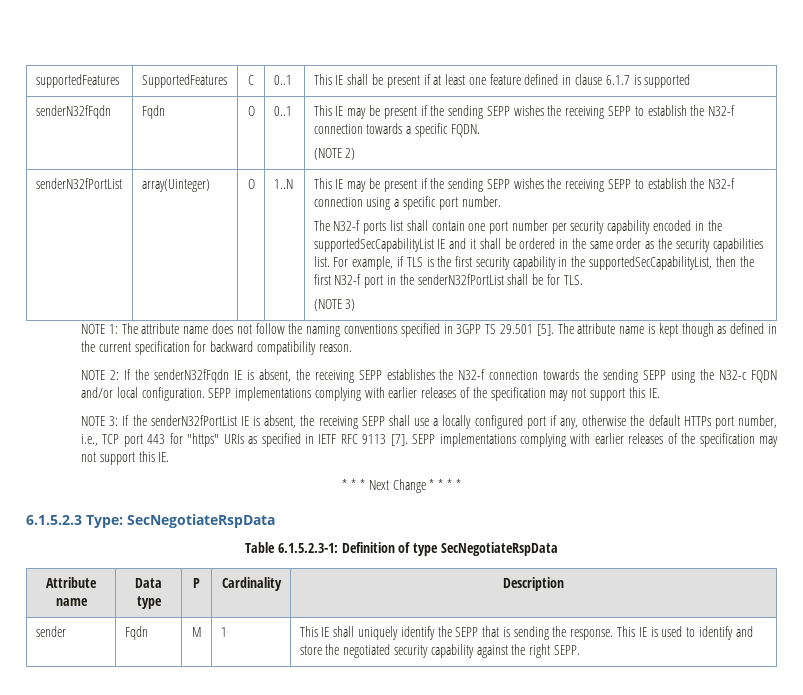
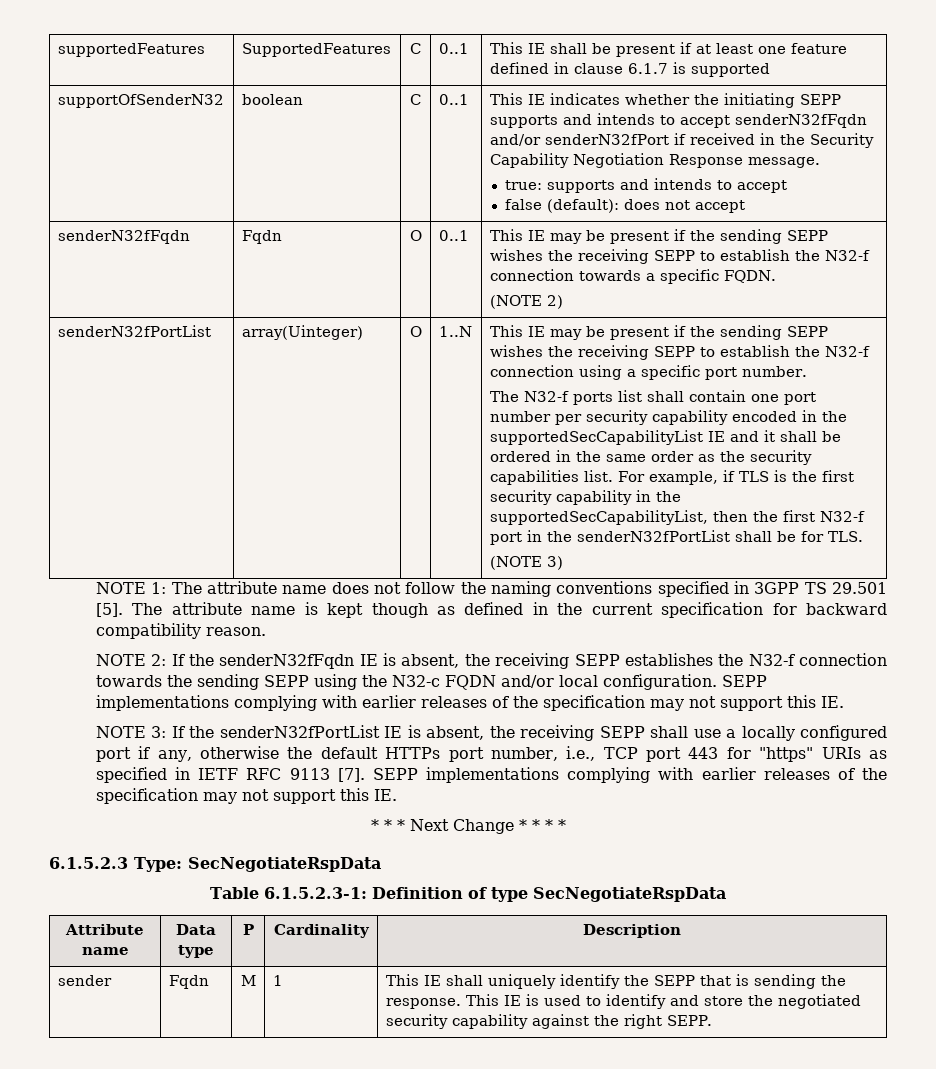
+ supportOfSenderN32 | boolean | C | 0..1 | This IE indicates whether the initiating SEPP supports and intends to accept senderN32fFqdn and/or senderN32fPort if received in the Security Capability Negotiation Response message.
+ true: supports and intends to accept
+ false (default): does not accept

